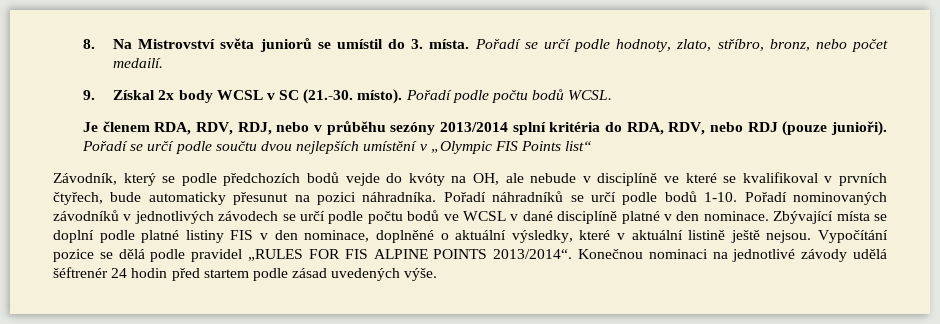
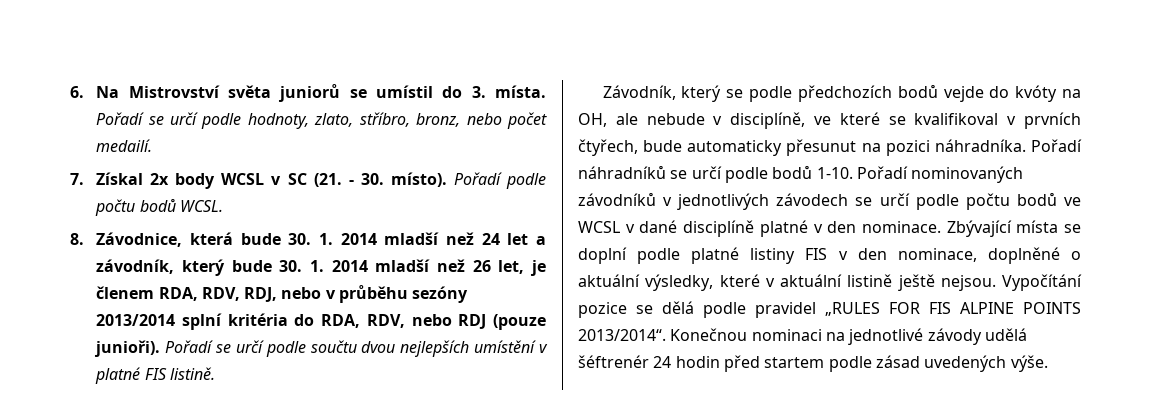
- 8. Na Mistrovství světa juniorů se umístil do 3. místa.
+ 6. Na Mistrovství světa juniorů se umístil do 3. místa.
- 9. Získal 2x body WCSL v SC (21.-30. místo).
+ 7. Získal 2x body WCSL v SC (21. - 30. místo).
- Je členem RDA, RDV, RDJ, nebo v průběhu sezóny 2013/2014 splní kritéria do RDA, RDV, nebo RDJ (pouze junioři).
+ 8. Závodnice, která bude 30. 1. 2014 mladší než 24 let a závodník, který bude 30. 1. 2014 mladší než 26 let, je členem RDA, RDV, RDJ, nebo v průběhu sezóny 2013/2014 splní kritéria do RDA, RDV, nebo RDJ (pouze junioři).
- Pořadí se určí podle součtu dvou nejlepších umístění v „Olympic FIS Points list“
+ Pořadí se určí podle součtu dvou nejlepších umístění v platné FIS listině.
- Závodník, který se podle předchozích bodů vejde do kvóty na OH, ale nebude v disciplíně ve které se kvalifikoval v prvních čtyřech, bude automaticky přesunut na pozici náhradníka.
+ Závodník, který se podle předchozích bodů vejde do kvóty na OH, ale nebude v disciplíně, ve které se kvalifikoval v prvních čtyřech, bude automaticky přesunut na pozici náhradníka.

